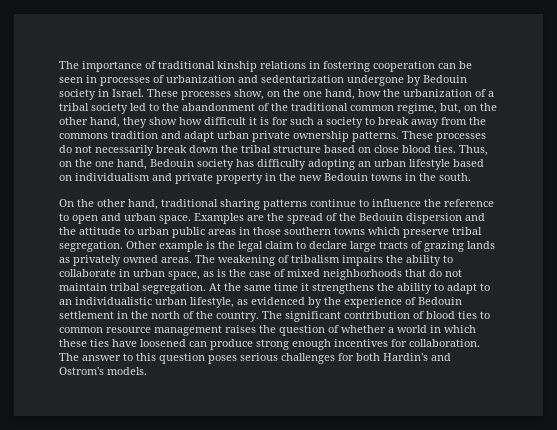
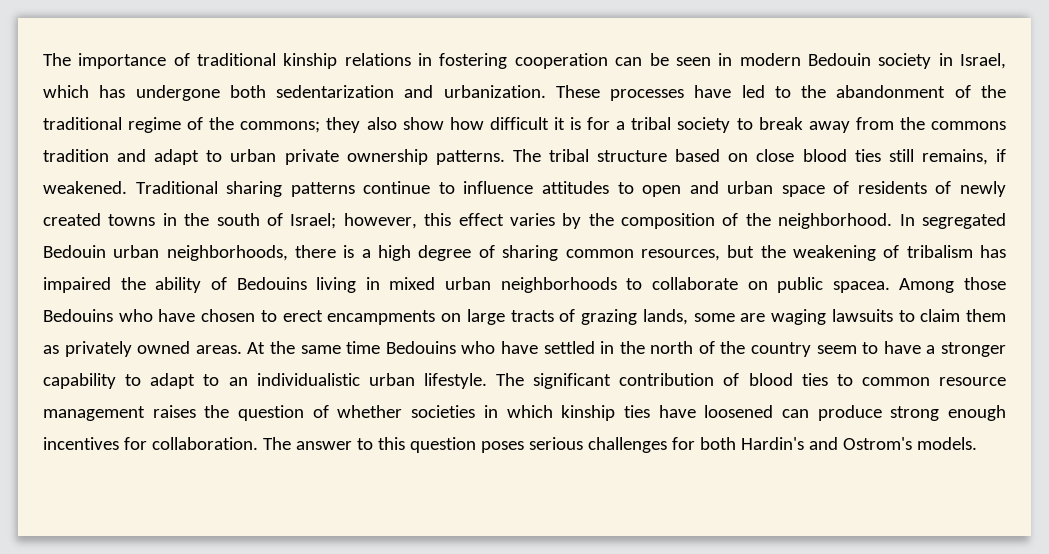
- The importance of traditional kinship relations in fostering cooperation can be seen in processes of urbanization and sedentarization undergone by Bedouin society in Israel. These processes show, on the one hand, how the urbanization of a tribal society led to the abandonment of the traditional common regime, but, on the other hand, they show how difficult it is for such a society to break away from the commons tradition and adapt urban private ownership patterns.
+ The importance of traditional kinship relations in fostering cooperation can be seen in modern Bedouin society in Israel, which has undergone both sedentarization and urbanization. These processes have led to the abandonment of the traditional regime of the commons; they also show how difficult it is for a tribal society to break away from the commons tradition and adapt to urban private ownership patterns.
- These processes do not necessarily break down the tribal structure based on close blood ties. Thus, on the one hand, Bedouin society has difficulty adopting an urban lifestyle based on individualism and private property in the new Bedouin towns in the south.
- On the other hand, traditional sharing patterns continue to influence the reference to open and urban space. Examples are the spread of the Bedouin dispersion and the attitude to urban public areas in those southern towns which preserve tribal segregation. Other example is the legal claim to declare large tracts of grazing lands as privately owned areas. The weakening of tribalism impairs the ability to collaborate in urban space, as is the case of mixed neighborhoods that do not maintain tribal segregation. At the same time it strengthens the ability to adapt to an individualistic urban lifestyle, as evidenced by the experience of Bedouin settlement in the north of the country.
+ The tribal structure based on close blood ties still remains, if weakened. Traditional sharing patterns continue to influence attitudes to open and urban space of residents of newly created towns in the south of Israel; however, this effect varies by the composition of the neighborhood. In segregated Bedouin urban neighborhoods, there is a high degree of sharing common resources, but the weakening of tribalism has impaired the ability of Bedouins living in mixed urban neighborhoods to collaborate on public spacea. Among those Bedouins who have chosen to erect encampments on large tracts of grazing lands, some are waging lawsuits to claim them as privately owned areas. At the same time Bedouins who have settled in the north of the country seem to have a stronger capability to adapt to an individualistic urban lifestyle.
- The significant contribution of blood ties to common resource management raises the question of whether a world in which these ties have loosened can produce strong enough incentives for collaboration.
+ The significant contribution of blood ties to common resource management raises the question of whether societies in which kinship ties have loosened can produce strong enough incentives for collaboration.

